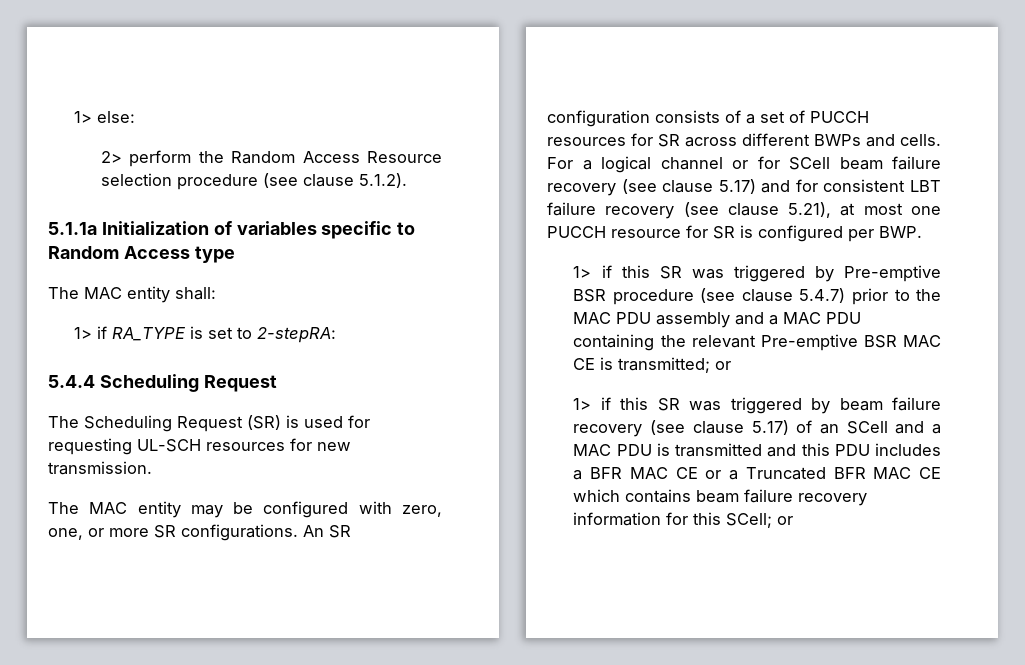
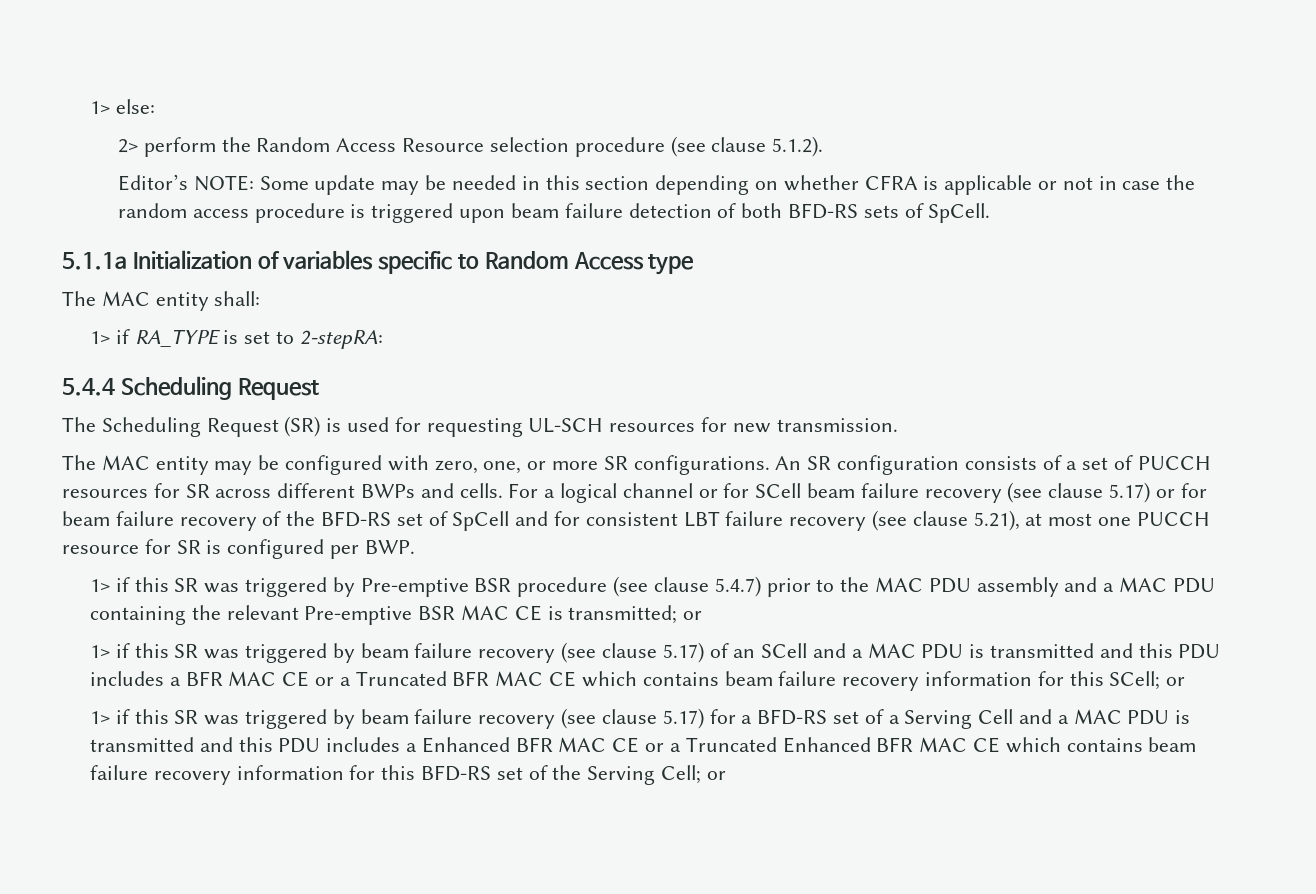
+ Editor’s NOTE: Some update may be needed in this section depending on whether CFRA is applicable or not in case the random access procedure is triggered upon beam failure detection of both BFD-RS sets of SpCell.
- For a logical channel or for SCell beam failure recovery (see clause 5.17) and for consistent LBT failure recovery (see clause 5.21), at most one PUCCH resource for SR is configured per BWP.
+ For a logical channel or for SCell beam failure recovery (see clause 5.17) or for beam failure recovery of the BFD-RS set of SpCell and for consistent LBT failure recovery (see clause 5.21), at most one PUCCH resource for SR is configured per BWP.
+ 1> if this SR was triggered by beam failure recovery (see clause 5.17) for a BFD-RS set of a Serving Cell and a MAC PDU is transmitted and this PDU includes a Enhanced BFR MAC CE or a Truncated Enhanced BFR MAC CE which contains beam failure recovery information for this BFD-RS set of the Serving Cell; or

